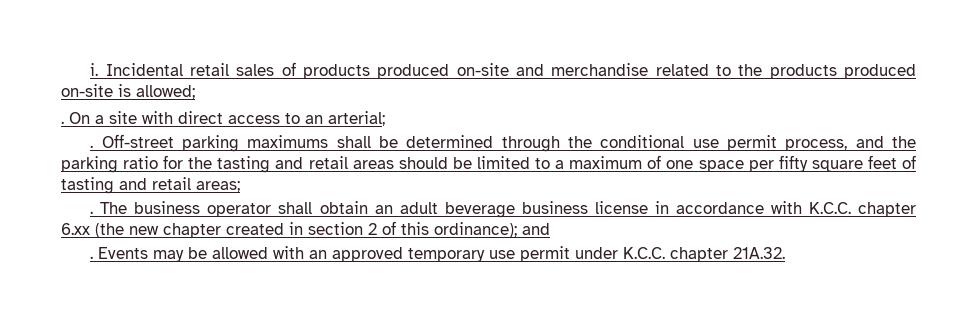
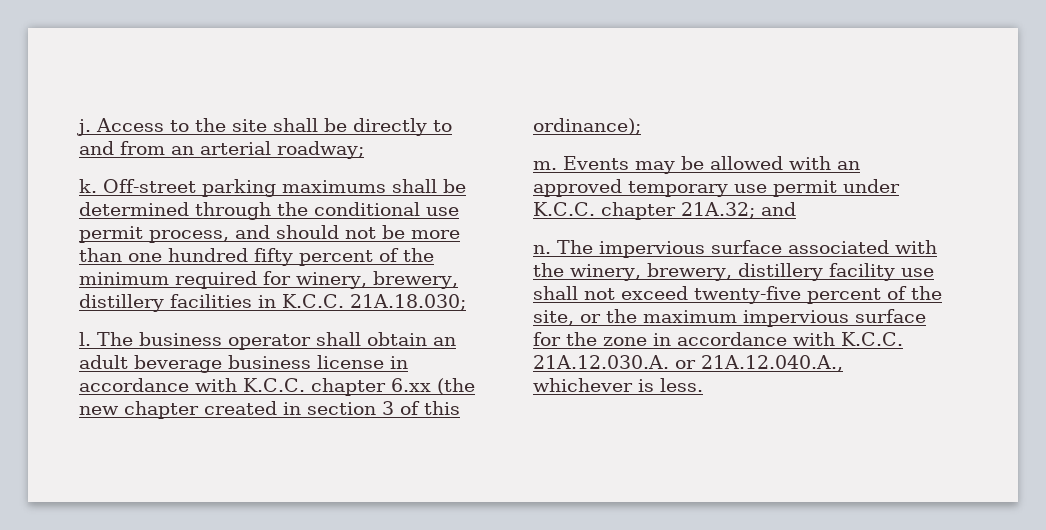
- i. Incidental retail sales of products produced on-site and merchandise related to the products produced on-site is allowed;
- . On a site with direct access to an arterial;
- .
+ j. Access to the site shall be directly to and from an arterial roadway;
+ k.
- Off-street parking maximums shall be determined through the conditional use permit process, and the parking ratio for the tasting and retail areas should be limited to a maximum of one space per fifty square feet of tasting and retail areas;
- .
+ Off-street parking maximums shall be determined through the conditional use permit process, and should not be more than one hundred fifty percent of the minimum required for winery, brewery, distillery facilities in K.C.C. 21A.18.030;
+ l.
- The business operator shall obtain an adult beverage business license in accordance with K.C.C. chapter 6.xx (the new chapter created in section 2 of this ordinance); and
- .
+ The business operator shall obtain an adult beverage business license in accordance with K.C.C. chapter 6.xx (the new chapter created in section 3 of this ordinance);
+ m.
- Events may be allowed with an approved temporary use permit under K.C.C. chapter 21A.32.
+ Events may be allowed with an approved temporary use permit under K.C.C. chapter 21A.32; and
+ n. The impervious surface associated with the winery, brewery, distillery facility use shall not exceed twenty-five percent of the site, or the maximum impervious surface for the zone in accordance with K.C.C. 21A.12.030.A. or 21A.12.040.A., whichever is less.

